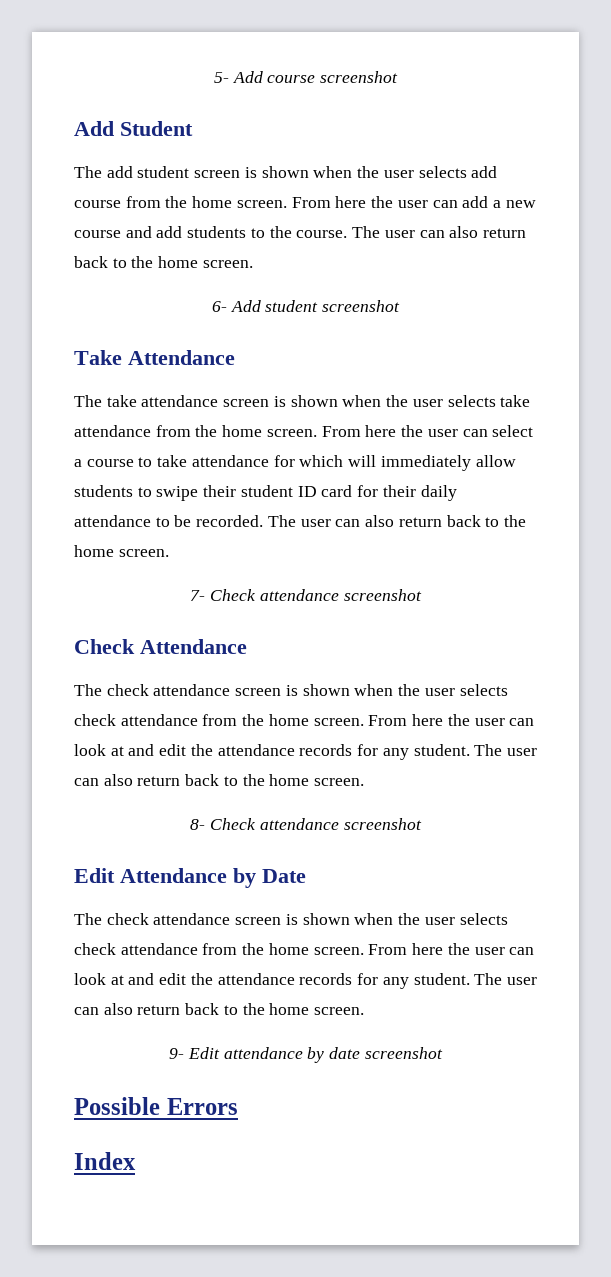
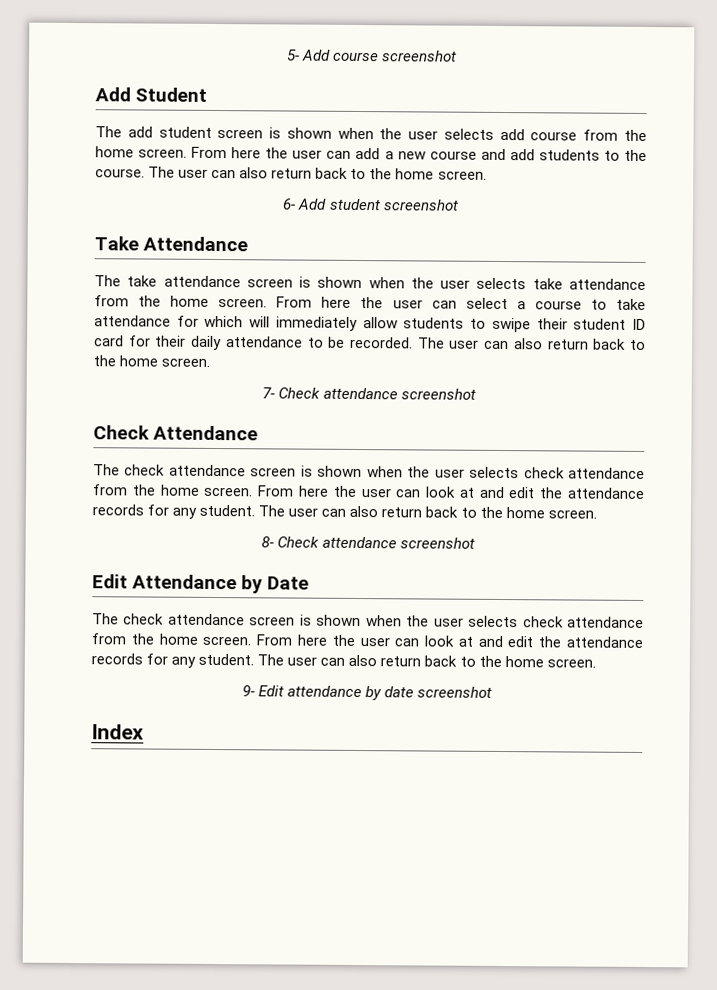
- Possible Errors

